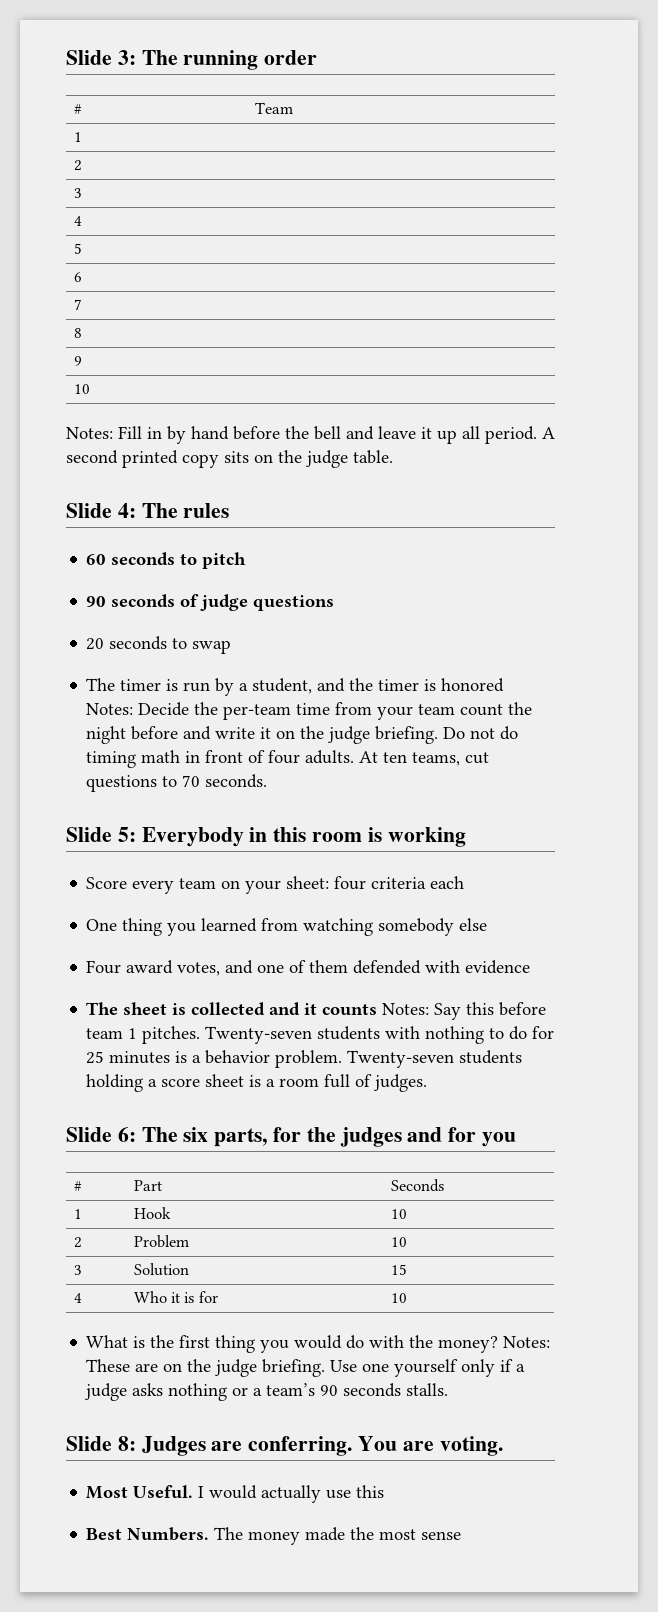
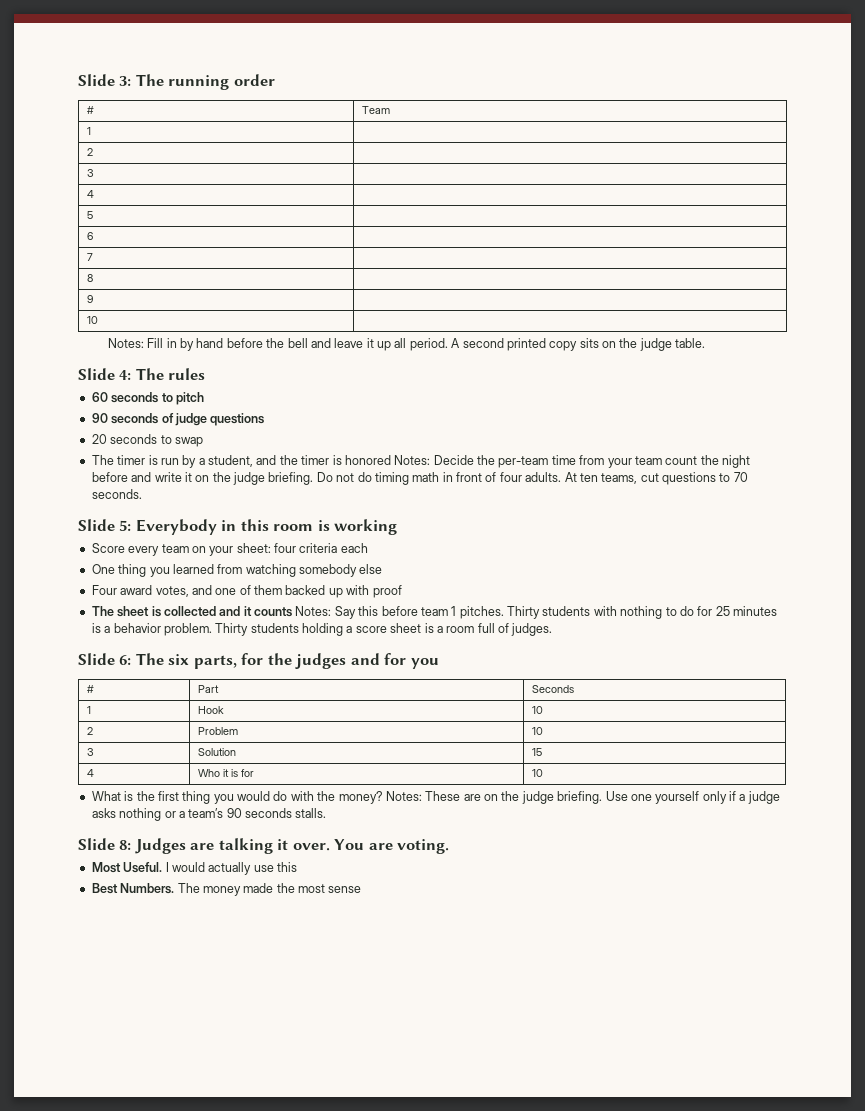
- Four award votes, and one of them defended with evidence
+ Four award votes, and one of them backed up with proof
- Twenty-seven students with nothing to do for 25 minutes is a behavior problem.
+ Thirty students with nothing to do for 25 minutes is a behavior problem.
- Twenty-seven students holding a score sheet is a room full of judges.
+ Thirty students holding a score sheet is a room full of judges.
- Slide 8: Judges are conferring.
+ Slide 8: Judges are talking it over.

